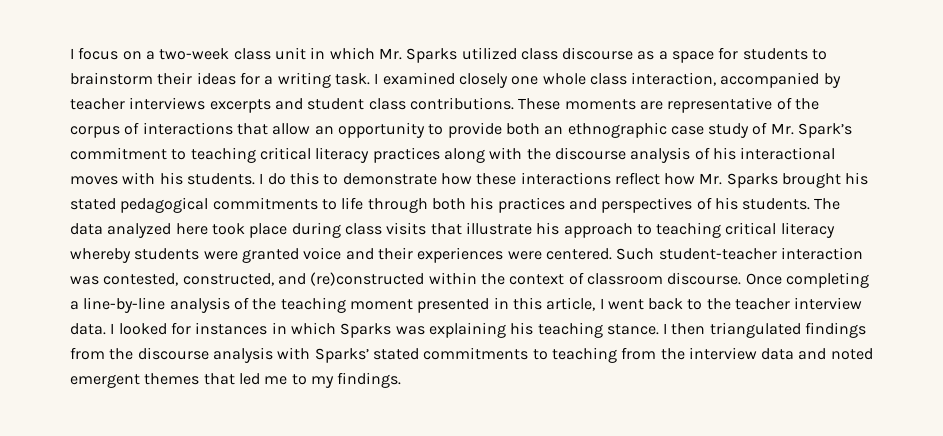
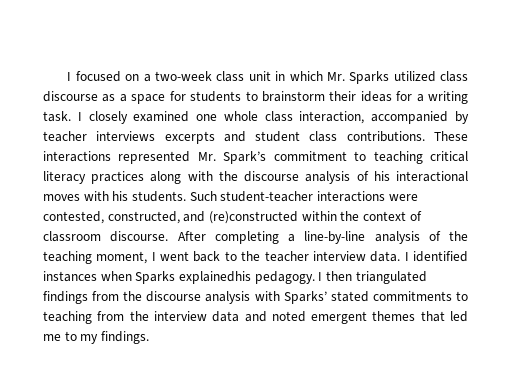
- I focus on a two-week class unit in which Mr. Sparks utilized class discourse as a space for students to brainstorm their ideas for a writing task.
+ I focused on a two-week class unit in which Mr. Sparks utilized class discourse as a space for students to brainstorm their ideas for a writing task.
- I examined closely one whole class interaction, accompanied by teacher interviews excerpts and student class contributions.
+ I closely examined one whole class interaction, accompanied by teacher interviews excerpts and student class contributions.
- These moments are representative of the corpus of interactions that allow an opportunity to provide both an ethnographic case study of Mr. Spark’s commitment to teaching critical literacy practices along with the discourse analysis of his interactional moves with his students.
+ These interactions represented Mr. Spark’s commitment to teaching critical literacy practices along with the discourse analysis of his interactional moves with his students.
- I do this to demonstrate how these interactions reflect how Mr. Sparks brought his stated pedagogical commitments to life through both his practices and perspectives of his students. The data analyzed here took place during class visits that illustrate his approach to teaching critical literacy whereby students were granted voice and their experiences were centered. Such student-teacher interaction was contested, constructed, and (re)constructed within the context of classroom discourse.
+ Such student-teacher interactions were contested, constructed, and (re)constructed within the context of classroom discourse.
- Once completing a line-by-line analysis of the teaching moment presented in this article, I went back to the teacher interview data.
+ After completing a line-by-line analysis of the teaching moment, I went back to the teacher interview data.
- I looked for instances in which Sparks was explaining his teaching stance.
+ I identified instances when Sparks explainedhis pedagogy.

